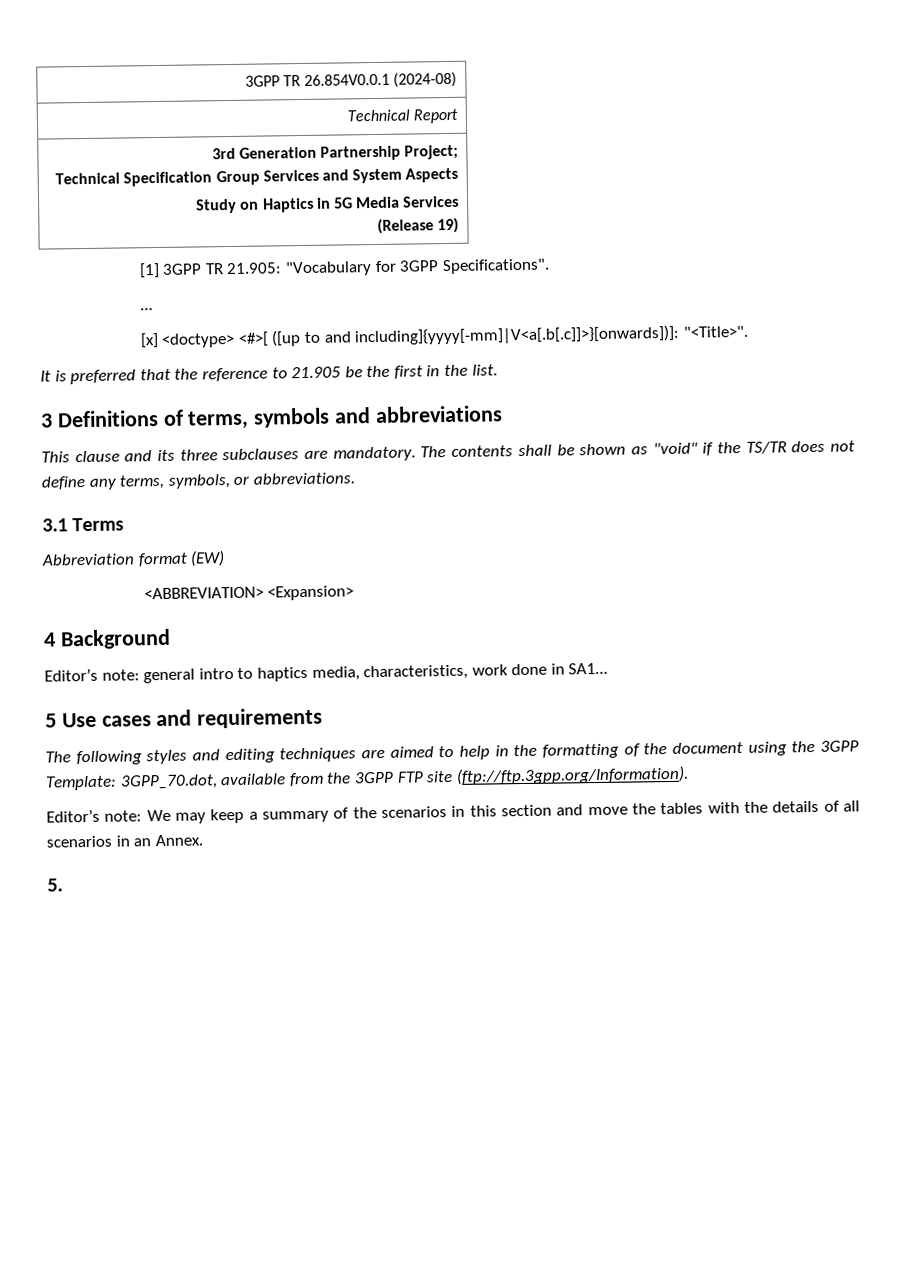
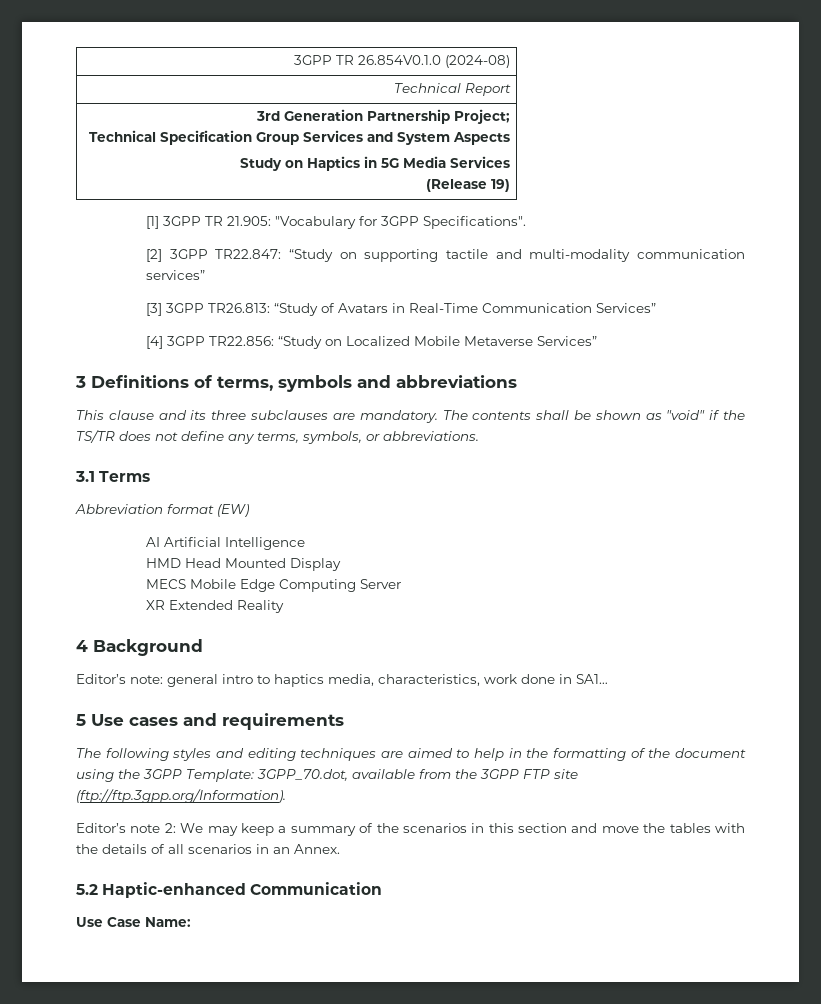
- 3GPP TR 26.854V0.0.1 (2024-08)
+ 3GPP TR 26.854V0.1.0 (2024-08)
- …
- [x] <doctype> <#>[ ([up to and including]{yyyy[-mm]|V<a[.b[.c]]>}[onwards])]: "<Title>".
- It is preferred that the reference to 21.905 be the first in the list.
+ [2] 3GPP TR22.847: “Study on supporting tactile and multi-modality communication services”
+ [3] 3GPP TR26.813: “Study of Avatars in Real-Time Communication Services”
+ [4] 3GPP TR22.856: “Study on Localized Mobile Metaverse Services”
- <ABBREVIATION> <Expansion>
+ AI Artificial Intelligence
+ HMD Head Mounted Display
+ MECS Mobile Edge Computing Server
+ XR Extended Reality
- Editor’s note: We may keep a summary of the scenarios in this section and move the tables with the details of all scenarios in an Annex.
+ Editor’s note 2: We may keep a summary of the scenarios in this section and move the tables with the details of all scenarios in an Annex.
- 5.
+ 5.2 Haptic-enhanced Communication
+ Use Case Name:

